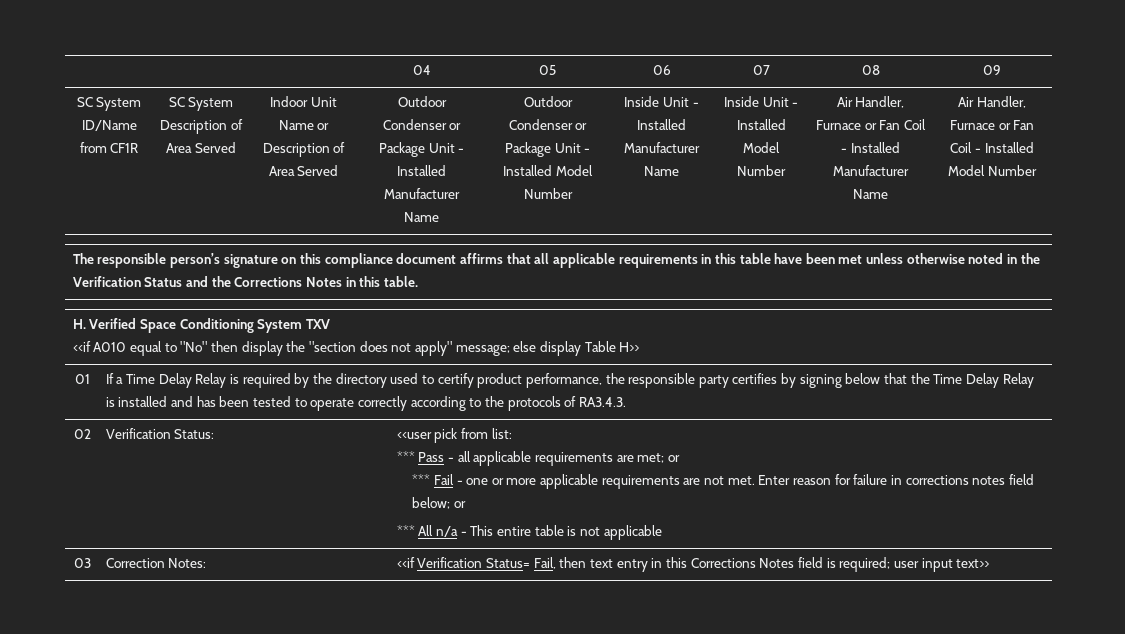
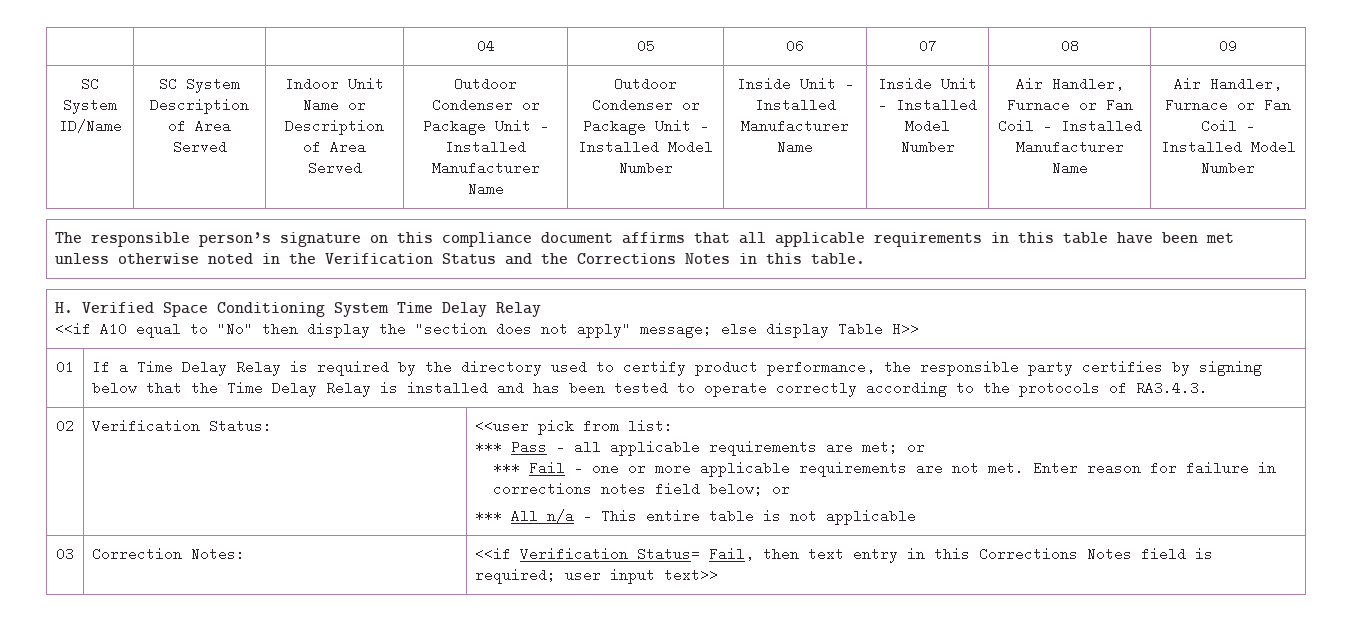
- SC System ID/Name from CF1R
+ SC System ID/Name
- H. Verified Space Conditioning System TXV
- <<if A010 equal to "No" then display the "section does not apply" message; else display Table H>>
+ H. Verified Space Conditioning System Time Delay Relay
+ <<if A10 equal to "No" then display the "section does not apply" message; else display Table H>>

